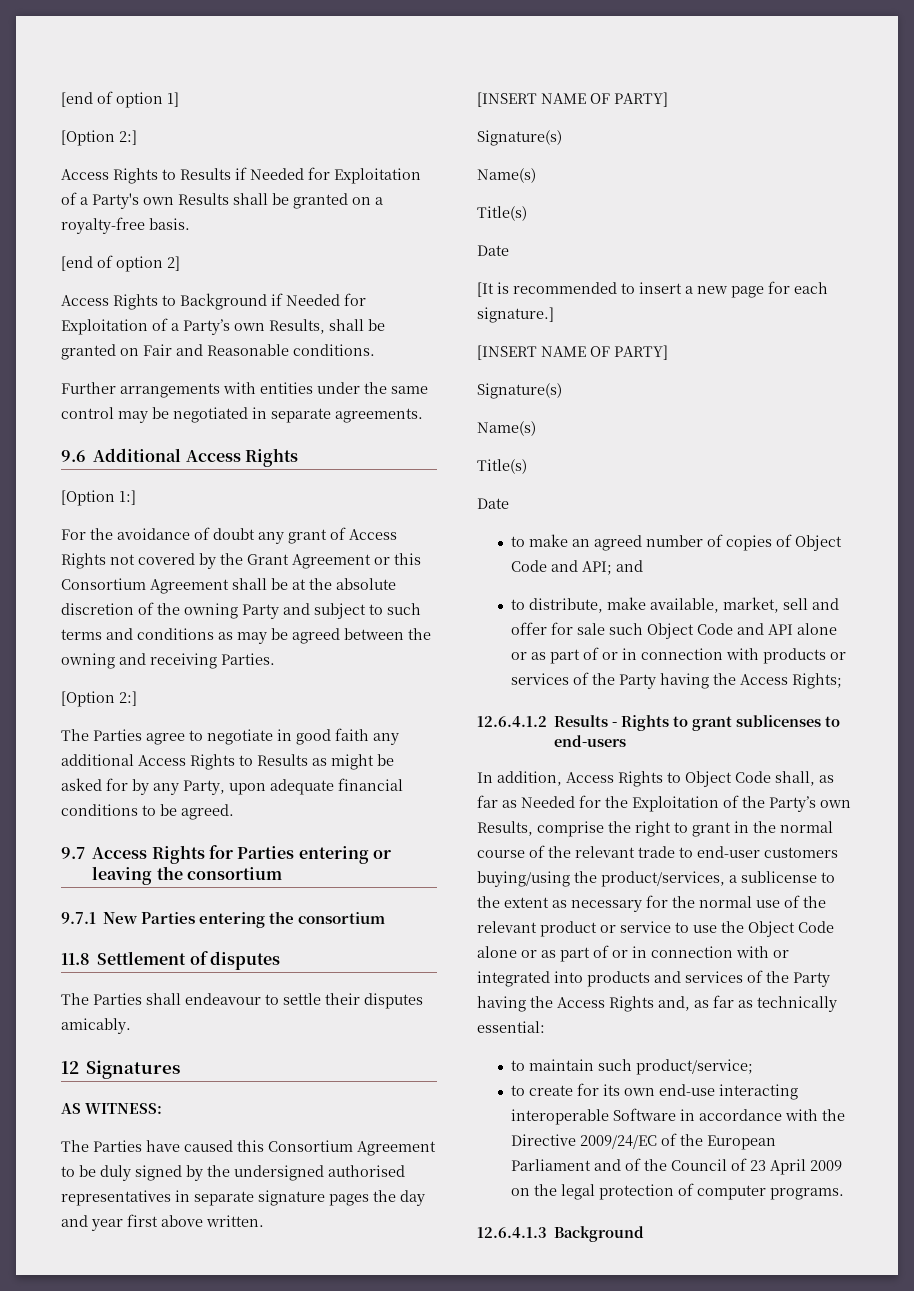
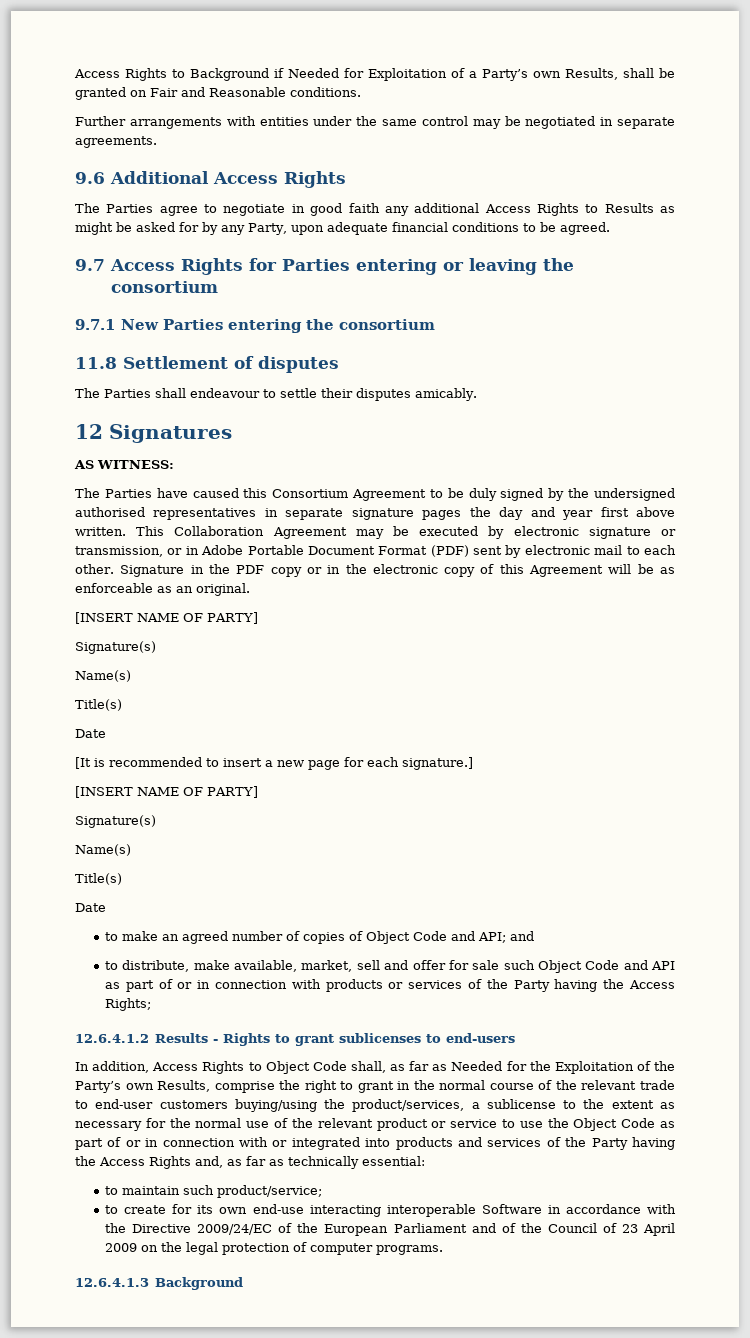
- [end of option 1]
- [Option 2:]
- Access Rights to Results if Needed for Exploitation of a Party's own Results shall be granted on a royalty-free basis.
- [end of option 2]
- [Option 1:]
- For the avoidance of doubt any grant of Access Rights not covered by the Grant Agreement or this Consortium Agreement shall be at the absolute discretion of the owning Party and subject to such terms and conditions as may be agreed between the owning and receiving Parties.
- [Option 2:]
+ This Collaboration Agreement may be executed by electronic signature or transmission, or in Adobe Portable Document Format (PDF) sent by electronic mail to each other. Signature in the PDF copy or in the electronic copy of this Agreement will be as enforceable as an original.
- to distribute, make available, market, sell and offer for sale such Object Code and API alone or as part of or in connection with products or services of the Party having the Access Rights;
+ to distribute, make available, market, sell and offer for sale such Object Code and API as part of or in connection with products or services of the Party having the Access Rights;
- In addition, Access Rights to Object Code shall, as far as Needed for the Exploitation of the Party’s own Results, comprise the right to grant in the normal course of the relevant trade to end-user customers buying/using the product/services, a sublicense to the extent as necessary for the normal use of the relevant product or service to use the Object Code alone or as part of or in connection with or integrated into products and services of the Party having the Access Rights and, as far as technically essential:
+ In addition, Access Rights to Object Code shall, as far as Needed for the Exploitation of the Party’s own Results, comprise the right to grant in the normal course of the relevant trade to end-user customers buying/using the product/services, a sublicense to the extent as necessary for the normal use of the relevant product or service to use the Object Code as part of or in connection with or integrated into products and services of the Party having the Access Rights and, as far as technically essential:

